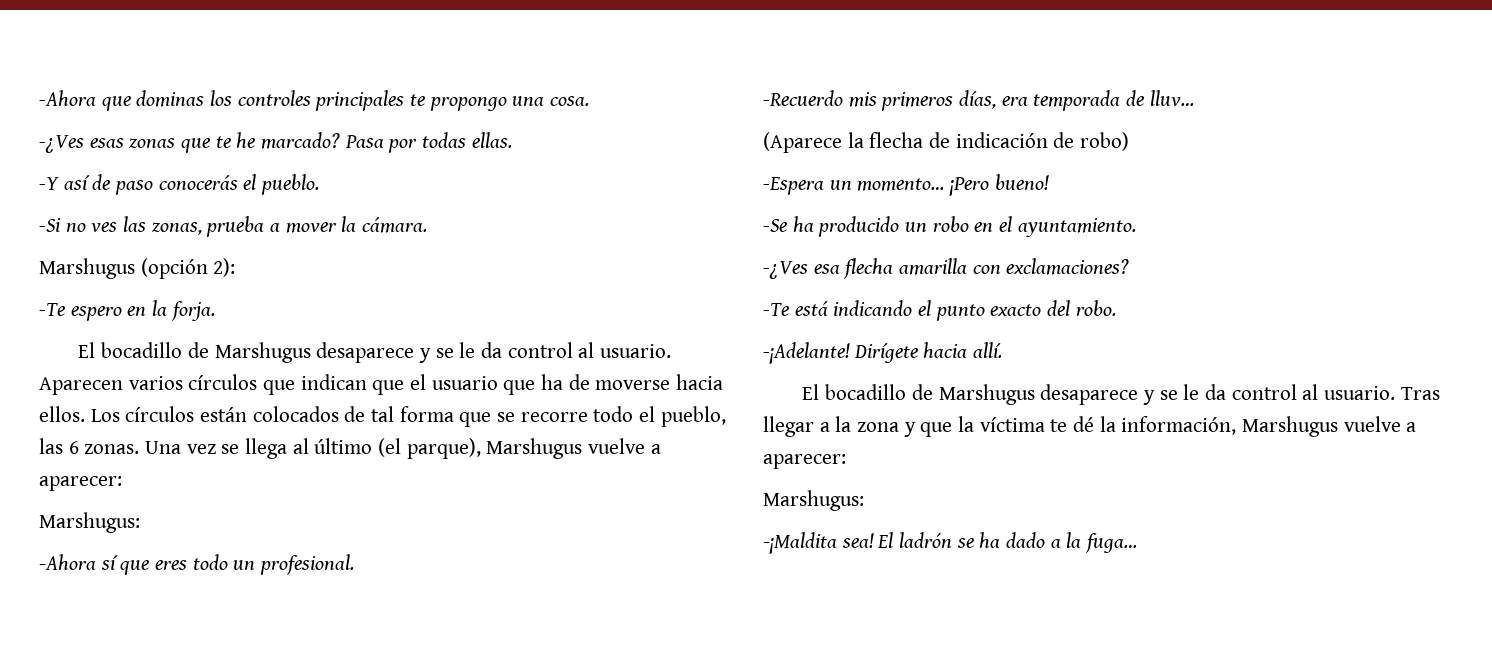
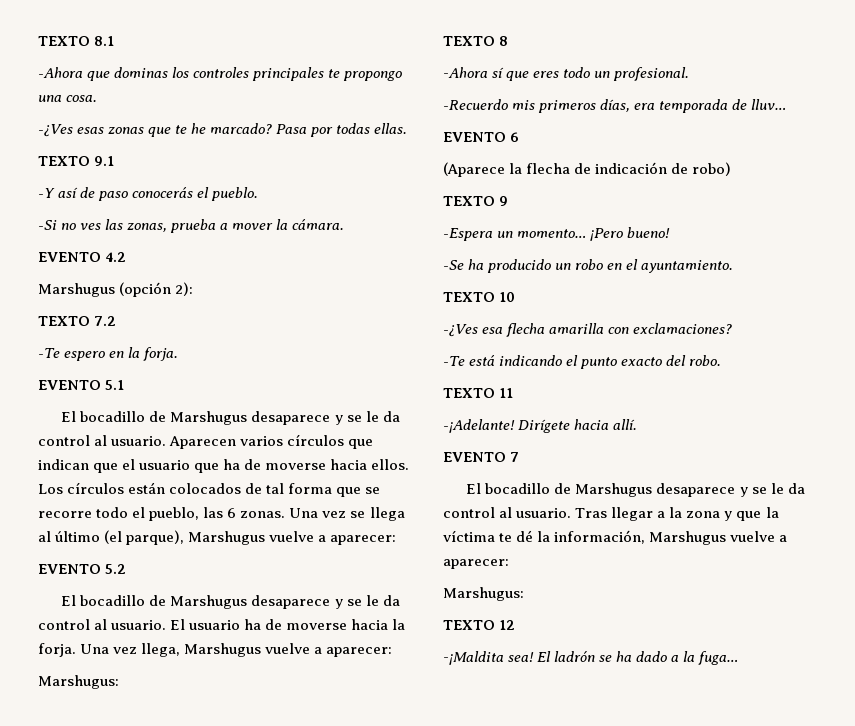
+ TEXTO 8.1
+ TEXTO 9.1
+ EVENTO 4.2
+ TEXTO 7.2
+ EVENTO 5.1
  Una vez se llega al último (el parque), Marshugus vuelve a aparecer:
+ EVENTO 5.2
+ El bocadillo de Marshugus desaparece y se le da control al usuario. El usuario ha de moverse hacia la forja. Una vez llega, Marshugus vuelve a aparecer:
  Marshugus:
+ TEXTO 8
+ EVENTO 6
+ TEXTO 9
+ TEXTO 10
+ TEXTO 11
+ EVENTO 7
+ TEXTO 12

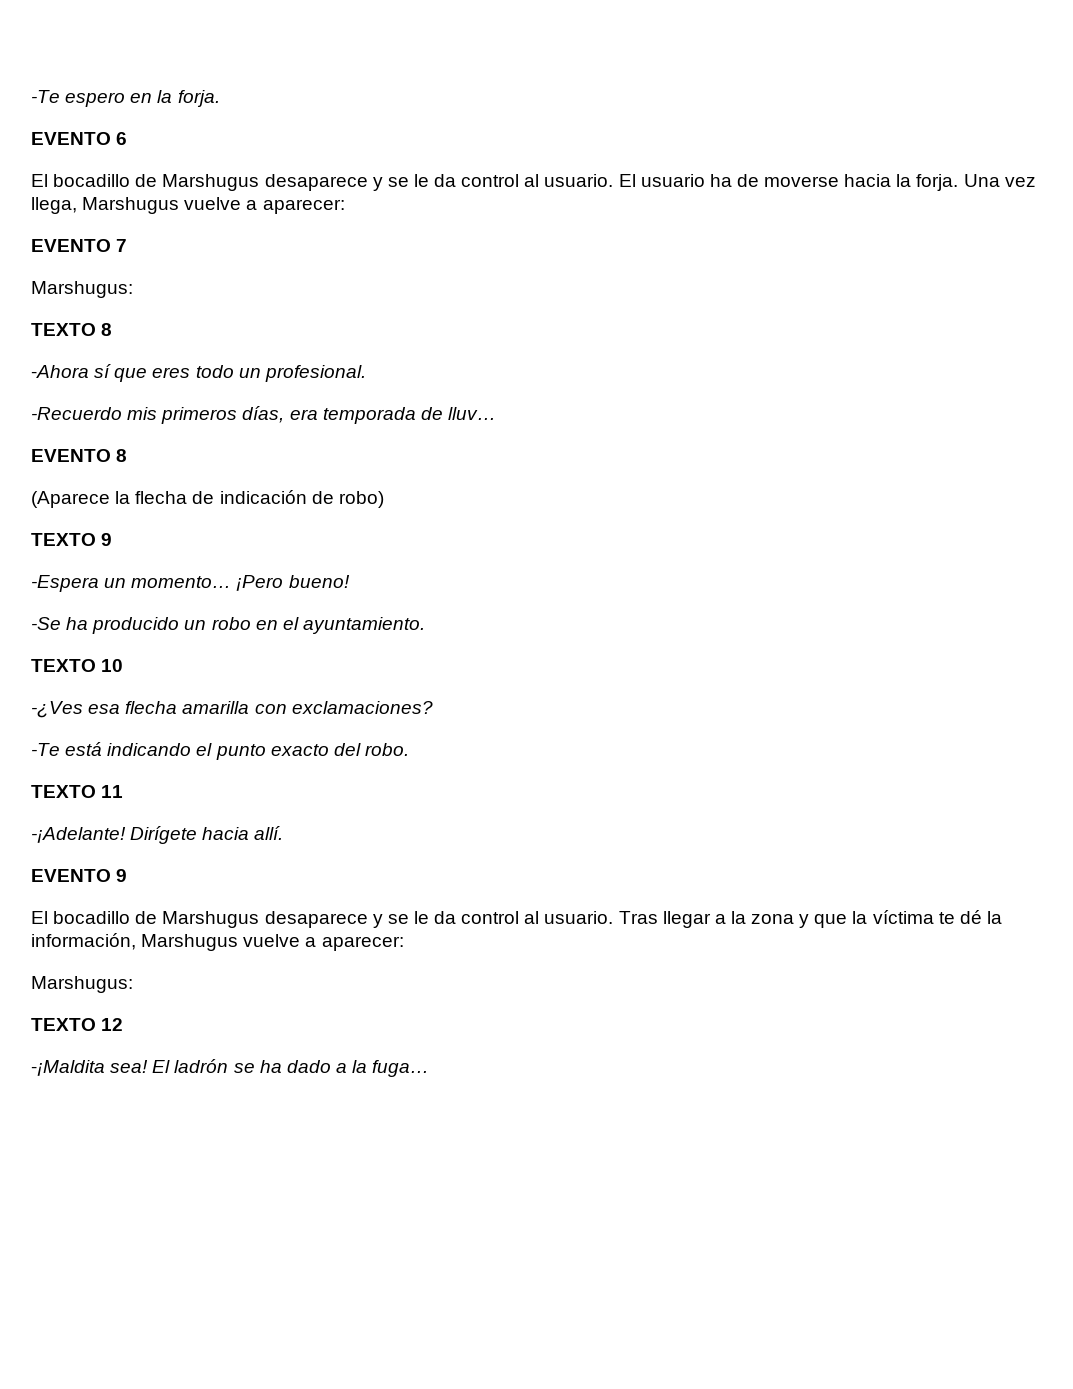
- TEXTO 8.1
- -Ahora que dominas los controles principales te propongo una cosa.
- -¿Ves esas zonas que te he marcado? Pasa por todas ellas.
- TEXTO 9.1
- -Y así de paso conocerás el pueblo.
- -Si no ves las zonas, prueba a mover la cámara.
- EVENTO 4.2
- Marshugus (opción 2):
- TEXTO 7.2
- EVENTO 5.1
- El bocadillo de Marshugus desaparece y se le da control al usuario. Aparecen varios círculos que indican que el usuario que ha de moverse hacia ellos. Los círculos están colocados de tal forma que se recorre todo el pueblo, las 6 zonas. Una vez se llega al último (el parque), Marshugus vuelve a aparecer:
- EVENTO 5.2
+ EVENTO 6
+ EVENTO 7
- EVENTO 6
+ EVENTO 8
- EVENTO 7
+ EVENTO 9

